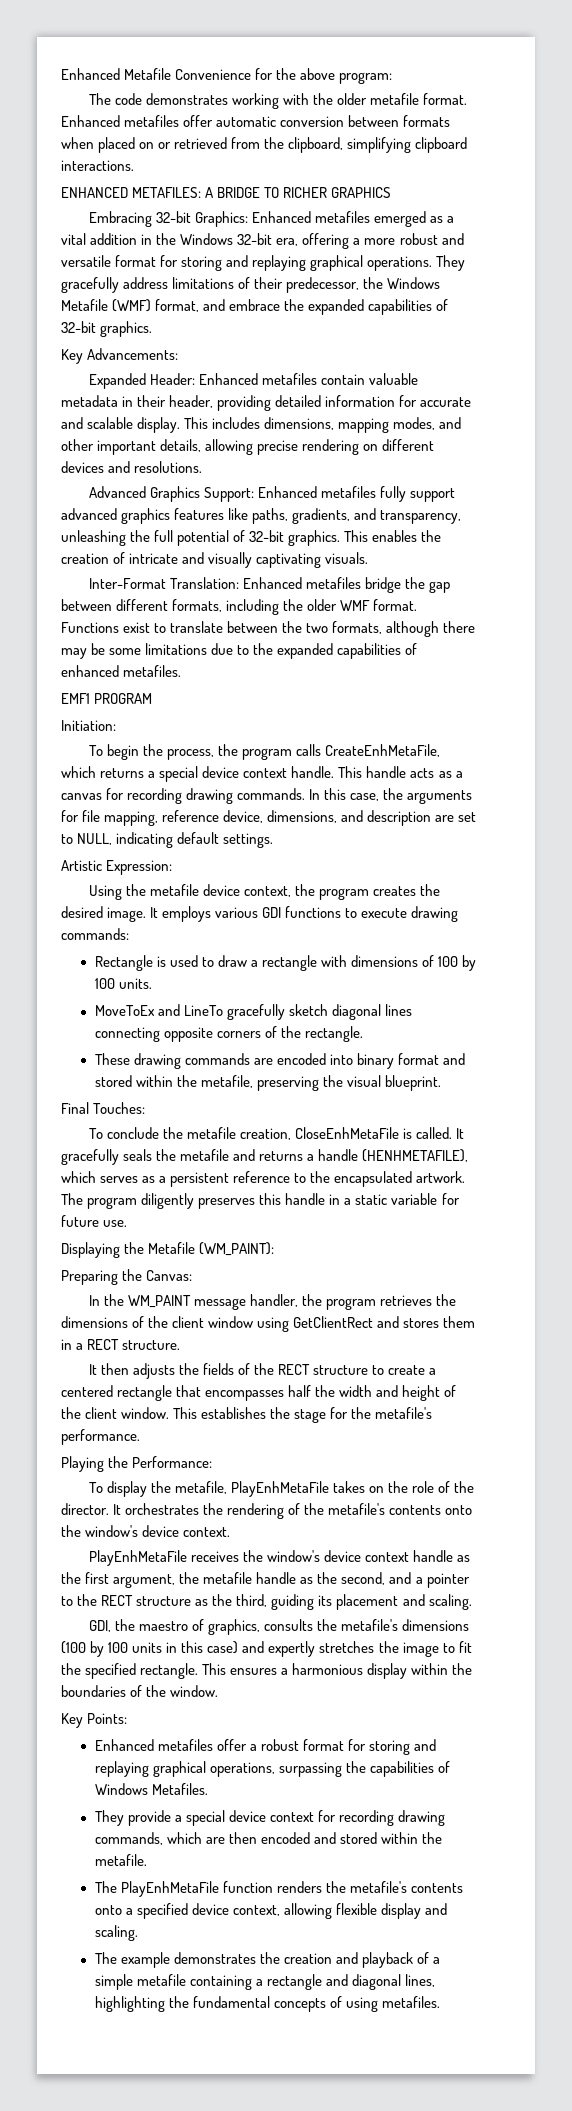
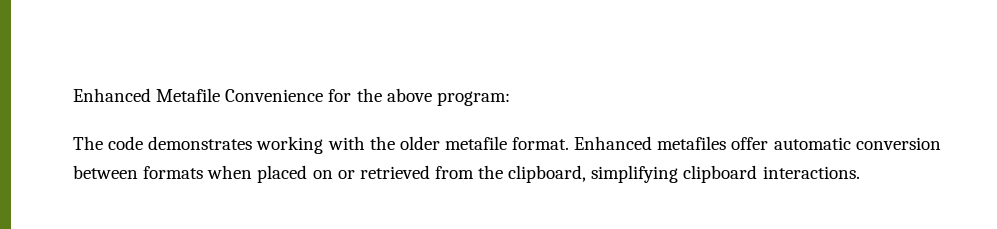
- ENHANCED METAFILES: A BRIDGE TO RICHER GRAPHICS
- Embracing 32-bit Graphics: Enhanced metafiles emerged as a vital addition in the Windows 32-bit era, offering a more robust and versatile format for storing and replaying graphical operations. They gracefully address limitations of their predecessor, the Windows Metafile (WMF) format, and embrace the expanded capabilities of 32-bit graphics.
- Key Advancements:
- Expanded Header: Enhanced metafiles contain valuable metadata in their header, providing detailed information for accurate and scalable display. This includes dimensions, mapping modes, and other important details, allowing precise rendering on different devices and resolutions.
- Advanced Graphics Support: Enhanced metafiles fully support advanced graphics features like paths, gradients, and transparency, unleashing the full potential of 32-bit graphics. This enables the creation of intricate and visually captivating visuals.
- Inter-Format Translation: Enhanced metafiles bridge the gap between different formats, including the older WMF format. Functions exist to translate between the two formats, although there may be some limitations due to the expanded capabilities of enhanced metafiles.
- EMF1 PROGRAM
- Initiation:
- To begin the process, the program calls CreateEnhMetaFile, which returns a special device context handle. This handle acts as a canvas for recording drawing commands. In this case, the arguments for file mapping, reference device, dimensions, and description are set to NULL, indicating default settings.
- Artistic Expression:
- Using the metafile device context, the program creates the desired image. It employs various GDI functions to execute drawing commands:
- Rectangle is used to draw a rectangle with dimensions of 100 by 100 units.
- MoveToEx and LineTo gracefully sketch diagonal lines connecting opposite corners of the rectangle.
- These drawing commands are encoded into binary format and stored within the metafile, preserving the visual blueprint.
- Final Touches:
- To conclude the metafile creation, CloseEnhMetaFile is called. It gracefully seals the metafile and returns a handle (HENHMETAFILE), which serves as a persistent reference to the encapsulated artwork. The program diligently preserves this handle in a static variable for future use.
- Displaying the Metafile (WM_PAINT):
- Preparing the Canvas:
- In the WM_PAINT message handler, the program retrieves the dimensions of the client window using GetClientRect and stores them in a RECT structure.
- It then adjusts the fields of the RECT structure to create a centered rectangle that encompasses half the width and height of the client window. This establishes the stage for the metafile's performance.
- Playing the Performance:
- To display the metafile, PlayEnhMetaFile takes on the role of the director. It orchestrates the rendering of the metafile's contents onto the window's device context.
- PlayEnhMetaFile receives the window's device context handle as the first argument, the metafile handle as the second, and a pointer to the RECT structure as the third, guiding its placement and scaling.
- GDI, the maestro of graphics, consults the metafile's dimensions (100 by 100 units in this case) and expertly stretches the image to fit the specified rectangle. This ensures a harmonious display within the boundaries of the window.
- Key Points:
- Enhanced metafiles offer a robust format for storing and replaying graphical operations, surpassing the capabilities of Windows Metafiles.
- They provide a special device context for recording drawing commands, which are then encoded and stored within the metafile.
- The PlayEnhMetaFile function renders the metafile's contents onto a specified device context, allowing flexible display and scaling.
- The example demonstrates the creation and playback of a simple metafile containing a rectangle and diagonal lines, highlighting the fundamental concepts of using metafiles.

